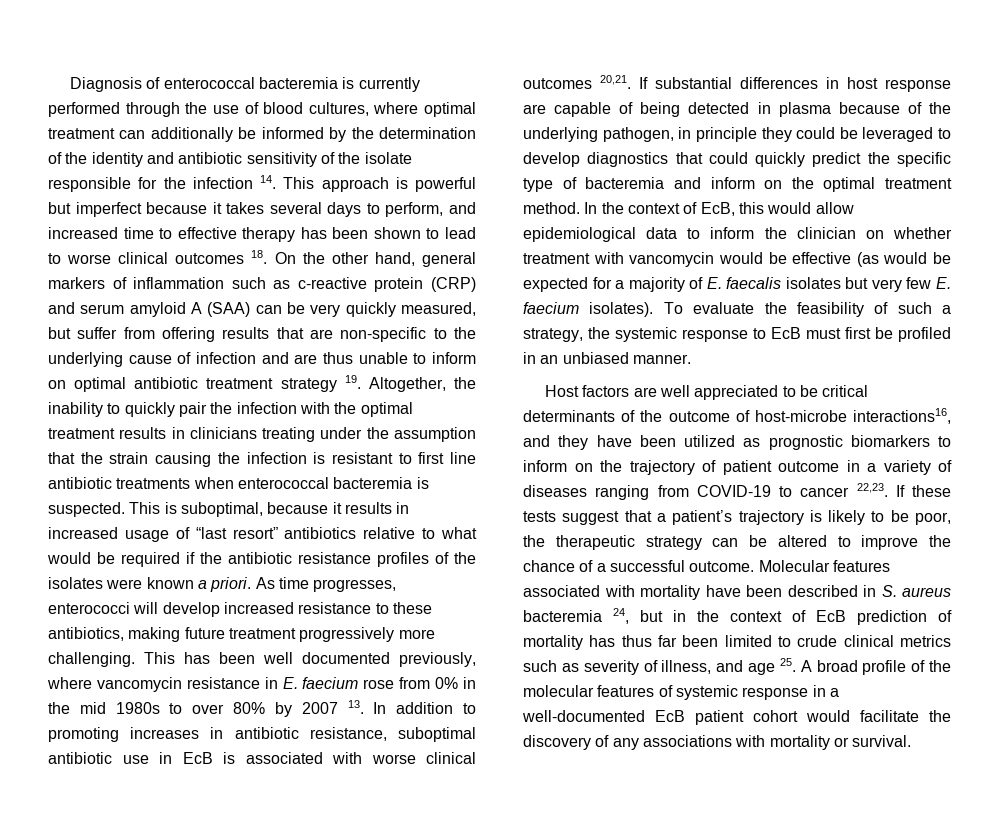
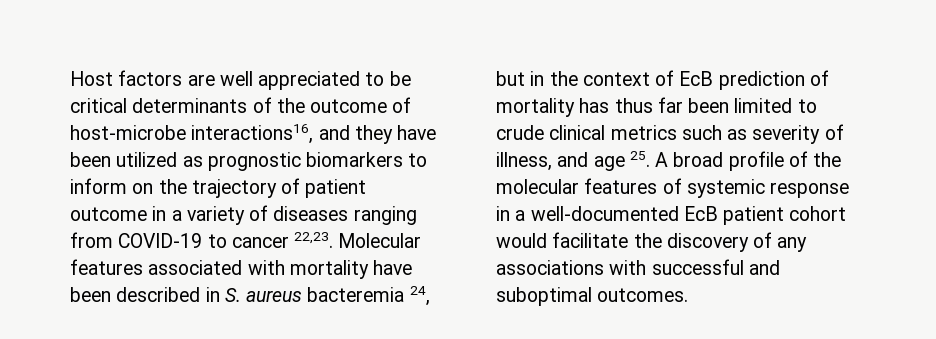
- Diagnosis of enterococcal bacteremia is currently performed through the use of blood cultures, where optimal treatment can additionally be informed by the determination of the identity and antibiotic sensitivity of the isolate responsible for the infection 14. This approach is powerful but imperfect because it takes several days to perform, and increased time to effective therapy has been shown to lead to worse clinical outcomes 18. On the other hand, general markers of inflammation such as c-reactive protein (CRP) and serum amyloid A (SAA) can be very quickly measured, but suffer from offering results that are non-specific to the underlying cause of infection and are thus unable to inform on optimal antibiotic treatment strategy 19. Altogether, the inability to quickly pair the infection with the optimal treatment results in clinicians treating under the assumption that the strain causing the infection is resistant to first line antibiotic treatments when enterococcal bacteremia is suspected. This is suboptimal, because it results in increased usage of “last resort” antibiotics relative to what would be required if the antibiotic resistance profiles of the isolates were known a priori. As time progresses, enterococci will develop increased resistance to these antibiotics, making future treatment progressively more challenging. This has been well documented previously, where vancomycin resistance in E. faecium rose from 0% in the mid 1980s to over 80% by 2007 13. In addition to promoting increases in antibiotic resistance, suboptimal antibiotic use in EcB is associated with worse clinical outcomes 20,21. If substantial differences in host response are capable of being detected in plasma because of the underlying pathogen, in principle they could be leveraged to develop diagnostics that could quickly predict the specific type of bacteremia and inform on the optimal treatment method. In the context of EcB, this would allow epidemiological data to inform the clinician on whether treatment with vancomycin would be effective (as would be expected for a majority of E. faecalis isolates but very few E. faecium isolates). To evaluate the feasibility of such a strategy, the systemic response to EcB must first be profiled in an unbiased manner.
- If these tests suggest that a patient’s trajectory is likely to be poor, the therapeutic strategy can be altered to improve the chance of a successful outcome.
- Molecular features associated with mortality have been described in S. aureus bacteremia 24, but in the context of EcB prediction of mortality has thus far been limited to crude clinical metrics such as severity of illness, and age 25. A broad profile of the molecular features of systemic response in a well-documented EcB patient cohort would facilitate the discovery of any associations with mortality or survival.
+ Molecular features associated with mortality have been described in S. aureus bacteremia 24, but in the context of EcB prediction of mortality has thus far been limited to crude clinical metrics such as severity of illness, and age 25. A broad profile of the molecular features of systemic response in a well-documented EcB patient cohort would facilitate the discovery of any associations with successful and suboptimal outcomes.

